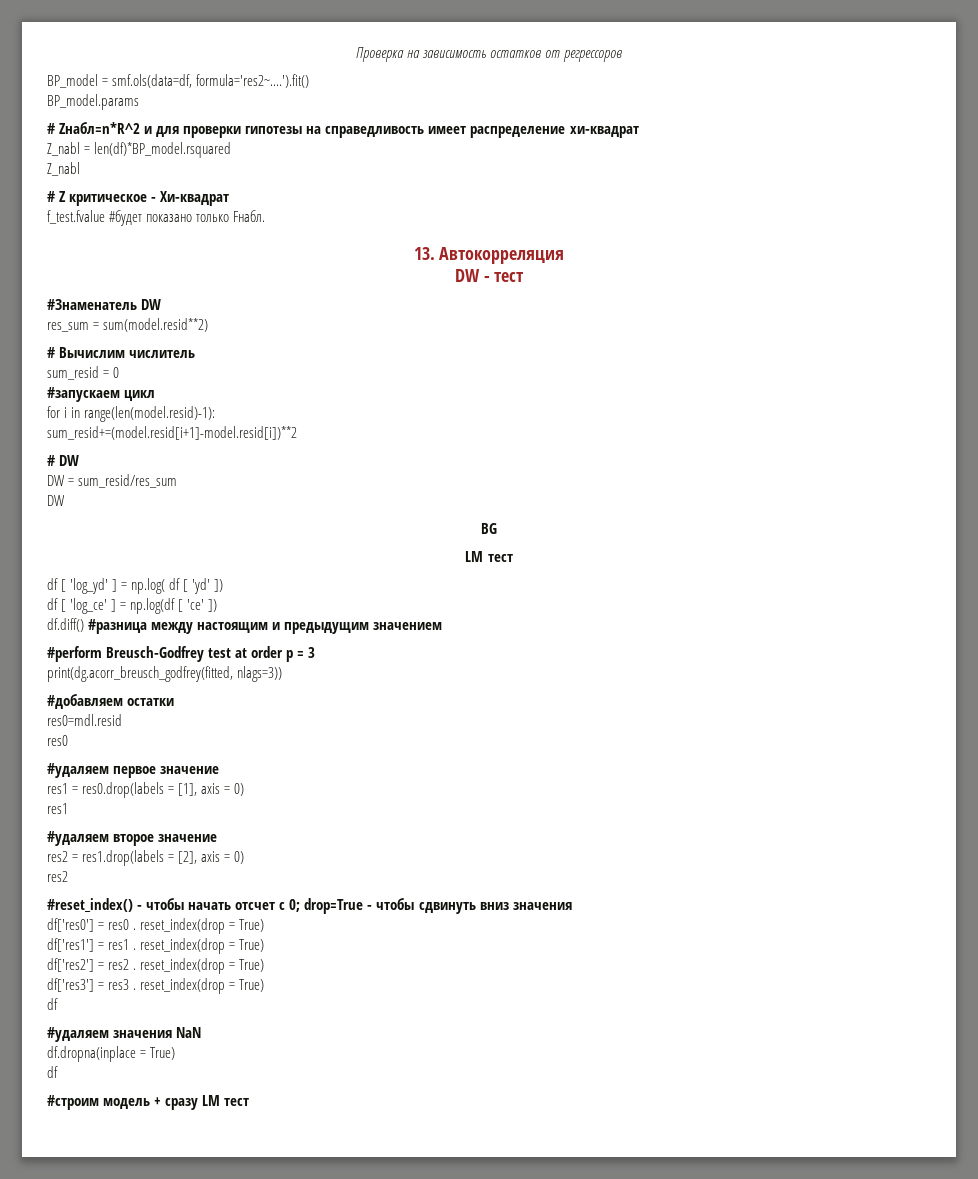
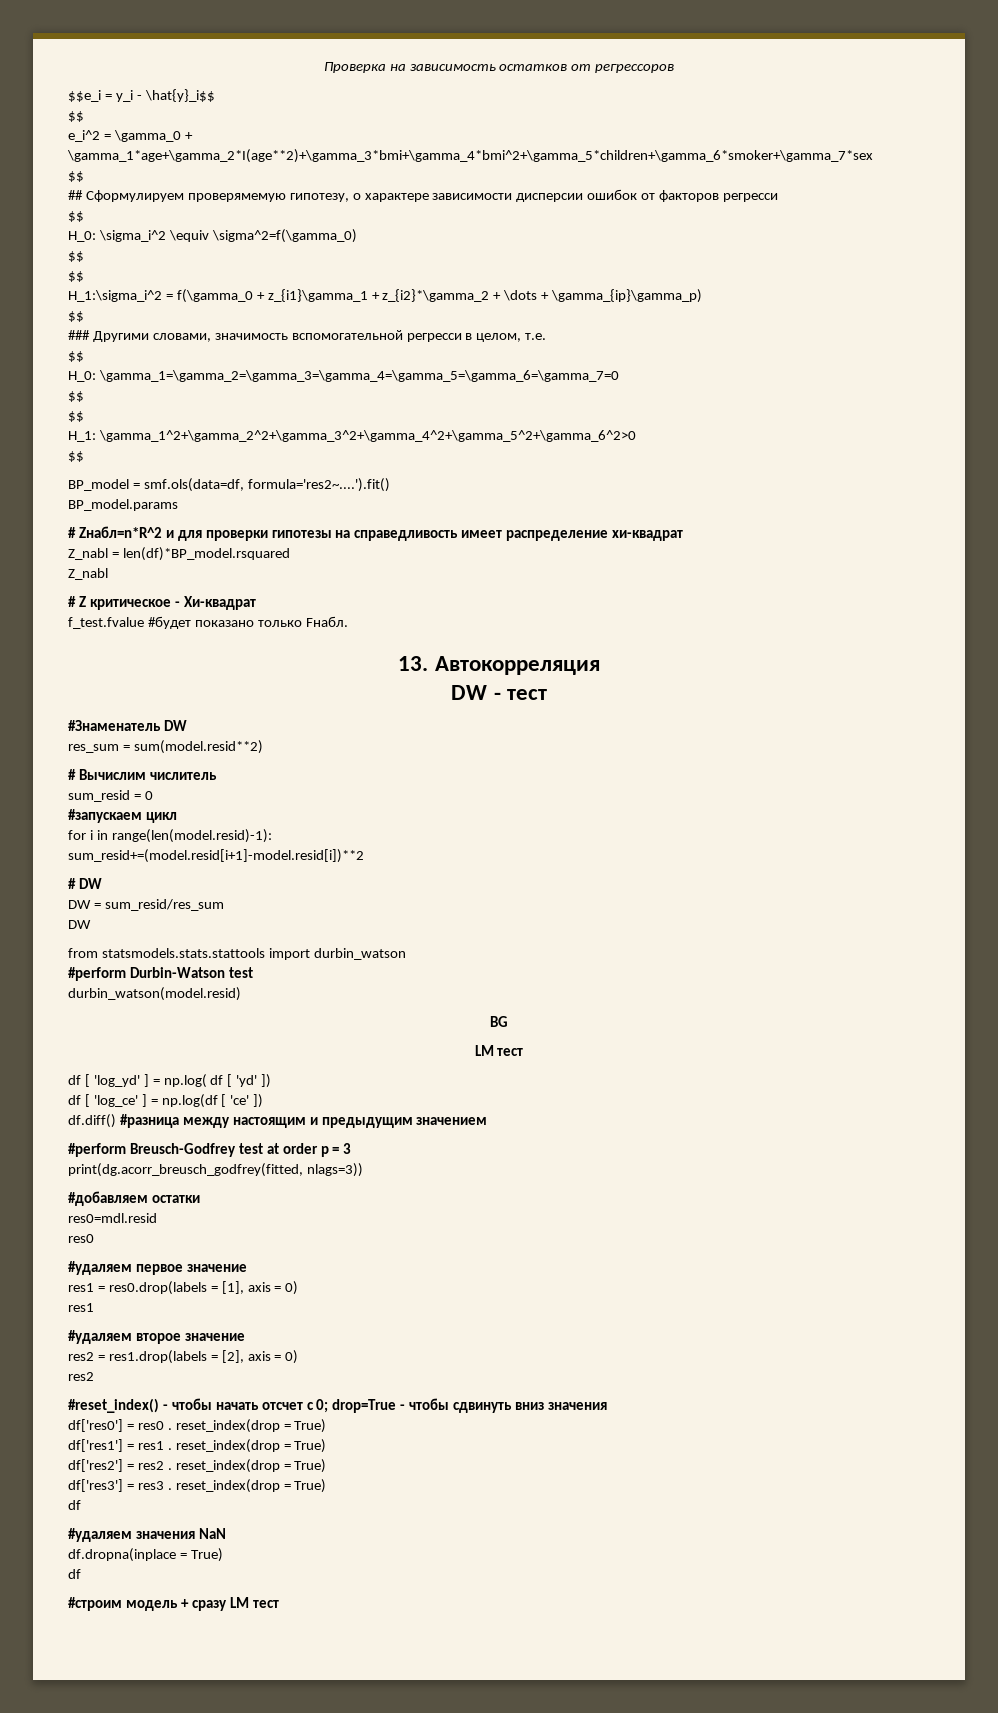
+ $$e_i = y_i - \hat{y}_i$$
+ $$
+ e_i^2 = \gamma_0 + \gamma_1*age+\gamma_2*I(age**2)+\gamma_3*bmi+\gamma_4*bmi^2+\gamma_5*children+\gamma_6*smoker+\gamma_7*sex
+ $$
+ ## Сформулируем проверямемую гипотезу, о характере зависимости дисперсии ошибок от факторов регресси
+ $$
+ H_0: \sigma_i^2 \equiv \sigma^2=f(\gamma_0)
+ $$
+ $$
+ H_1:\sigma_i^2 = f(\gamma_0 + z_{i1}\gamma_1 + z_{i2}*\gamma_2 + \dots + \gamma_{ip}\gamma_p)
+ $$
+ ### Другими словами, значимость вспомогательной регресси в целом, т.е.
+ $$
+ H_0: \gamma_1=\gamma_2=\gamma_3=\gamma_4=\gamma_5=\gamma_6=\gamma_7=0
+ $$
+ $$
+ H_1: \gamma_1^2+\gamma_2^2+\gamma_3^2+\gamma_4^2+\gamma_5^2+\gamma_6^2>0
+ $$
+ from statsmodels.stats.stattools import durbin_watson
+ #perform Durbin-Watson test
+ durbin_watson(model.resid)

